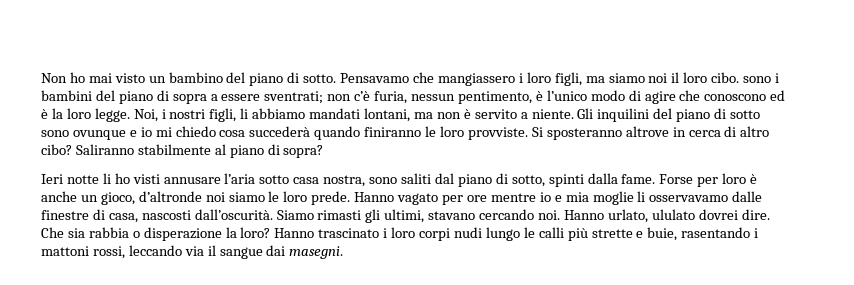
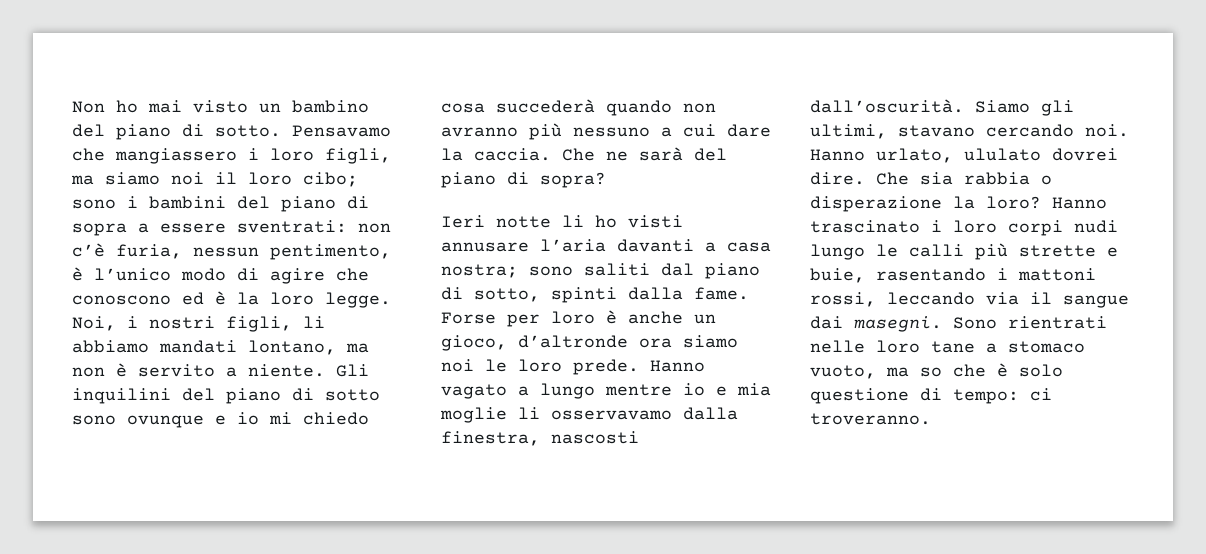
- Pensavamo che mangiassero i loro figli, ma siamo noi il loro cibo. sono i bambini del piano di sopra a essere sventrati; non c’è furia, nessun pentimento, è l’unico modo di agire che conoscono ed è la loro legge.
+ Pensavamo che mangiassero i loro figli, ma siamo noi il loro cibo; sono i bambini del piano di sopra a essere sventrati: non c’è furia, nessun pentimento, è l’unico modo di agire che conoscono ed è la loro legge.
- Noi, i nostri figli, li abbiamo mandati lontani, ma non è servito a niente.
+ Noi, i nostri figli, li abbiamo mandati lontano, ma non è servito a niente.
- Gli inquilini del piano di sotto sono ovunque e io mi chiedo cosa succederà quando finiranno le loro provviste. Si sposteranno altrove in cerca di altro cibo? Saliranno stabilmente al piano di sopra?
+ Gli inquilini del piano di sotto sono ovunque e io mi chiedo cosa succederà quando non avranno più nessuno a cui dare la caccia. Che ne sarà del piano di sopra?
- Ieri notte li ho visti annusare l’aria sotto casa nostra, sono saliti dal piano di sotto, spinti dalla fame.
+ Ieri notte li ho visti annusare l’aria davanti a casa nostra; sono saliti dal piano di sotto, spinti dalla fame.
- Forse per loro è anche un gioco, d’altronde noi siamo le loro prede.
+ Forse per loro è anche un gioco, d’altronde ora siamo noi le loro prede.
- Hanno vagato per ore mentre io e mia moglie li osservavamo dalle finestre di casa, nascosti dall’oscurità.
+ Hanno vagato a lungo mentre io e mia moglie li osservavamo dalla finestra, nascosti dall’oscurità.
- Siamo rimasti gli ultimi, stavano cercando noi.
+ Siamo gli ultimi, stavano cercando noi.
+ Sono rientrati nelle loro tane a stomaco vuoto, ma so che è solo questione di tempo: ci troveranno.

